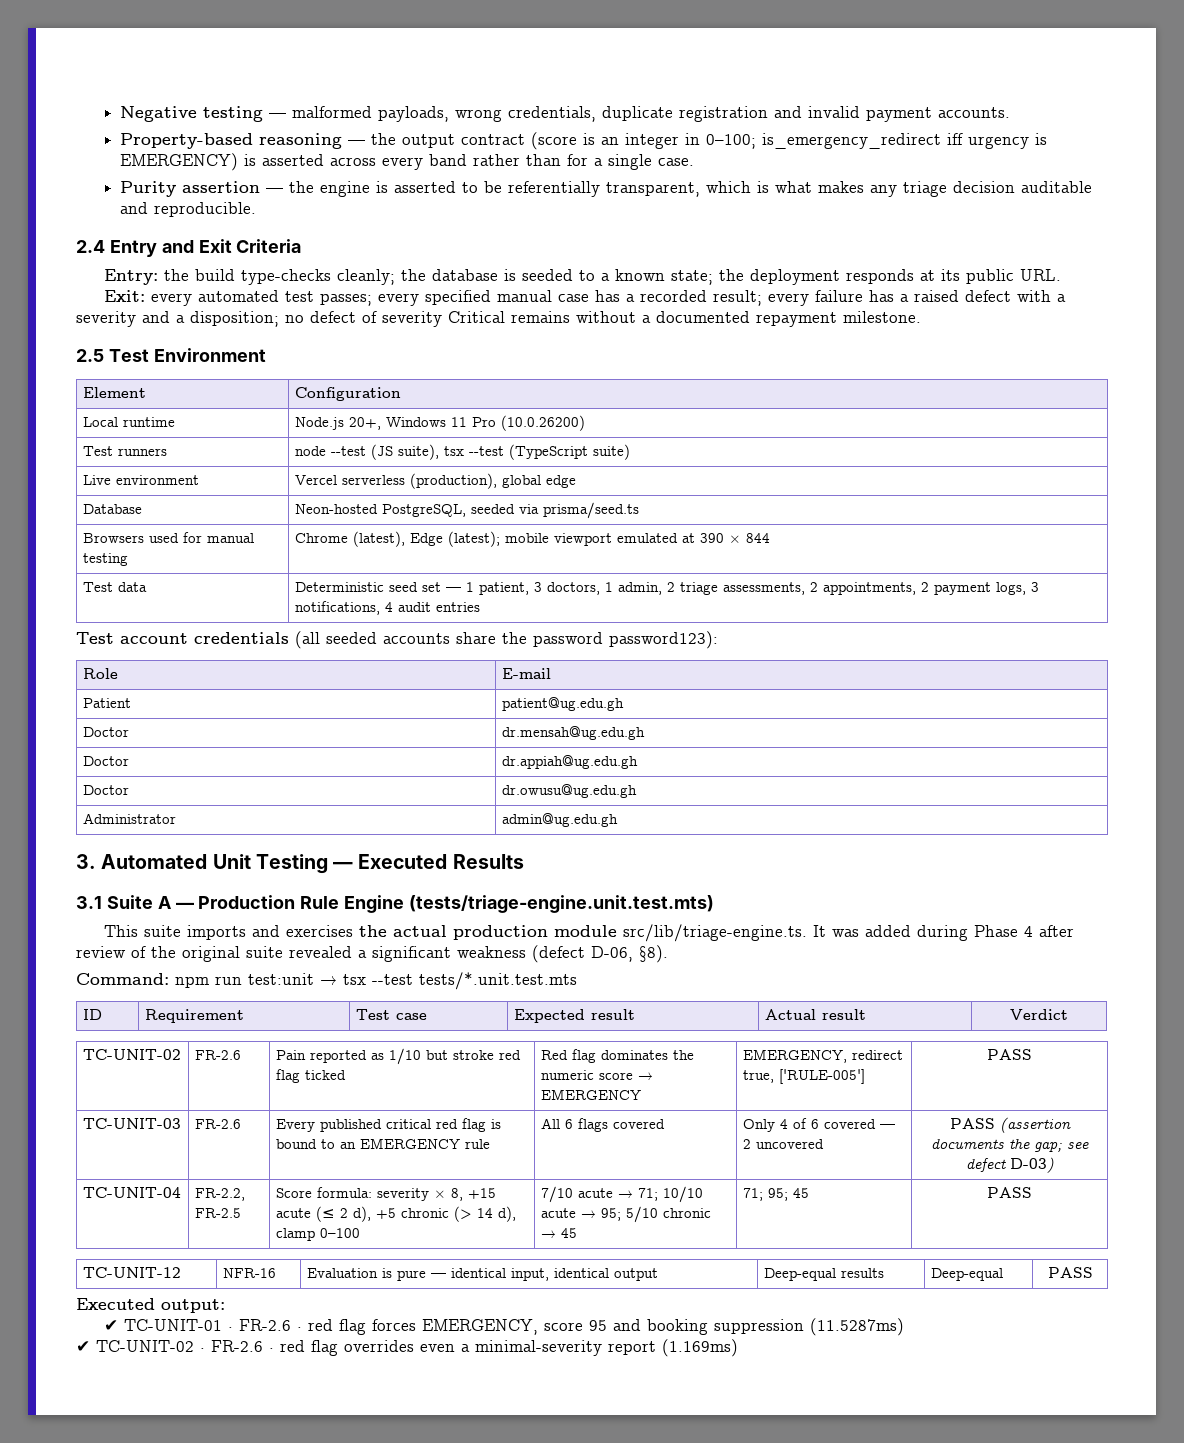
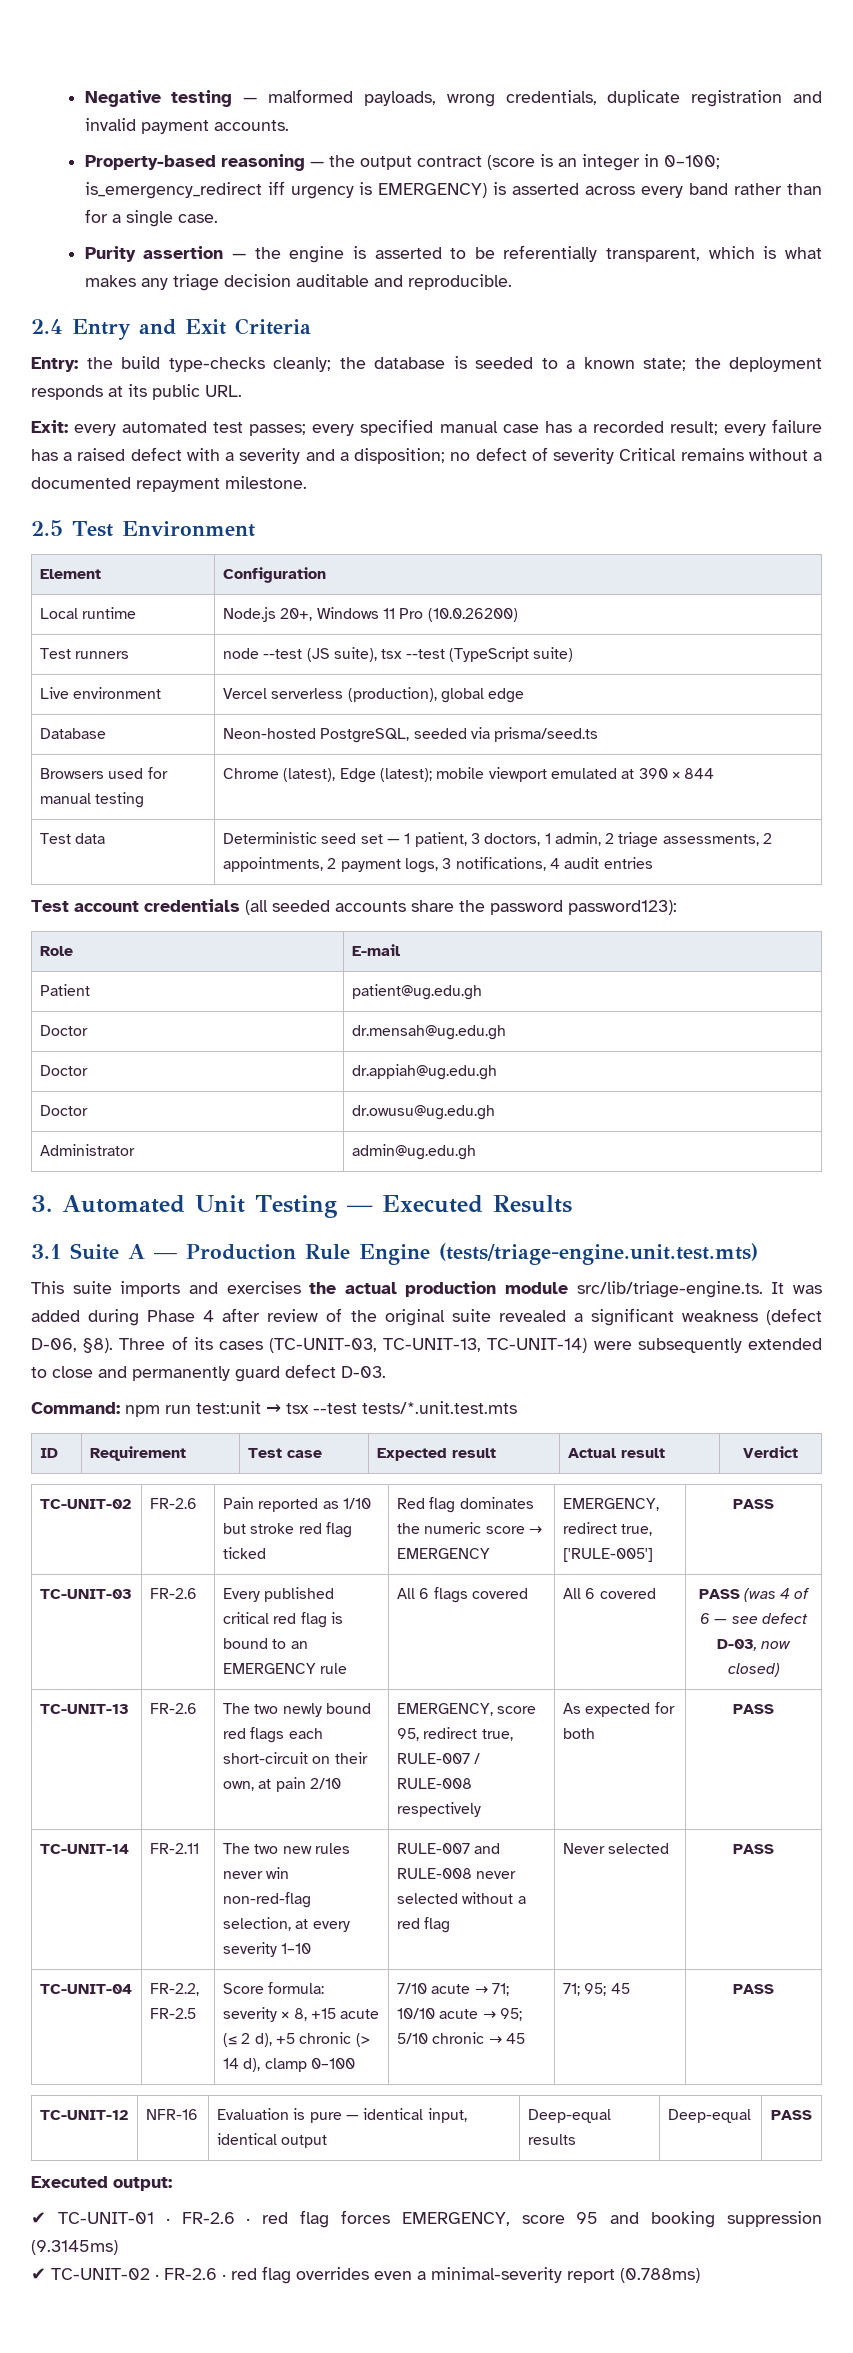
+ Three of its cases (TC-UNIT-03, TC-UNIT-13, TC-UNIT-14) were subsequently extended to close and permanently guard defect D-03.
- TC-UNIT-03 | FR-2.6 | Every published critical red flag is bound to an EMERGENCY rule | All 6 flags covered | Only 4 of 6 covered — 2 uncovered | PASS (assertion documents the gap; see defect D-03)
+ TC-UNIT-03 | FR-2.6 | Every published critical red flag is bound to an EMERGENCY rule | All 6 flags covered | All 6 covered | PASS (was 4 of 6 — see defect D-03, now closed)
+ TC-UNIT-13 | FR-2.6 | The two newly bound red flags each short-circuit on their own, at pain 2/10 | EMERGENCY, score 95, redirect true, RULE-007 / RULE-008 respectively | As expected for both | PASS
+ TC-UNIT-14 | FR-2.11 | The two new rules never win non-red-flag selection, at every severity 1–10 | RULE-007 and RULE-008 never selected without a red flag | Never selected | PASS
- ✔ TC-UNIT-01 · FR-2.6 · red flag forces EMERGENCY, score 95 and booking suppression (11.5287ms)
+ ✔ TC-UNIT-01 · FR-2.6 · red flag forces EMERGENCY, score 95 and booking suppression (9.3145ms)
- ✔ TC-UNIT-02 · FR-2.6 · red flag overrides even a minimal-severity report (1.169ms)
+ ✔ TC-UNIT-02 · FR-2.6 · red flag overrides even a minimal-severity report (0.788ms)

